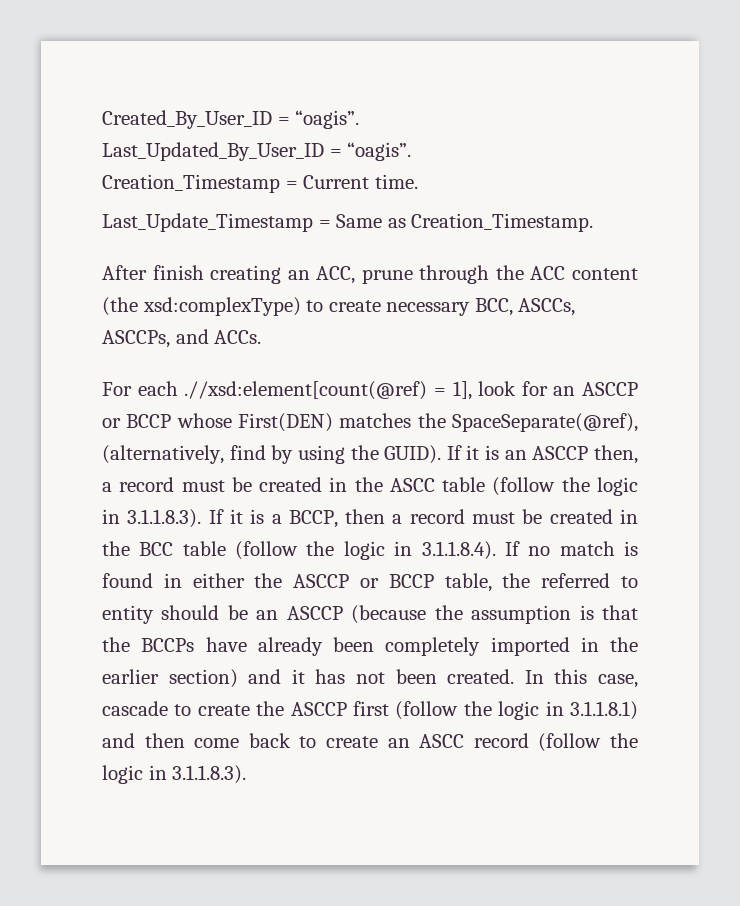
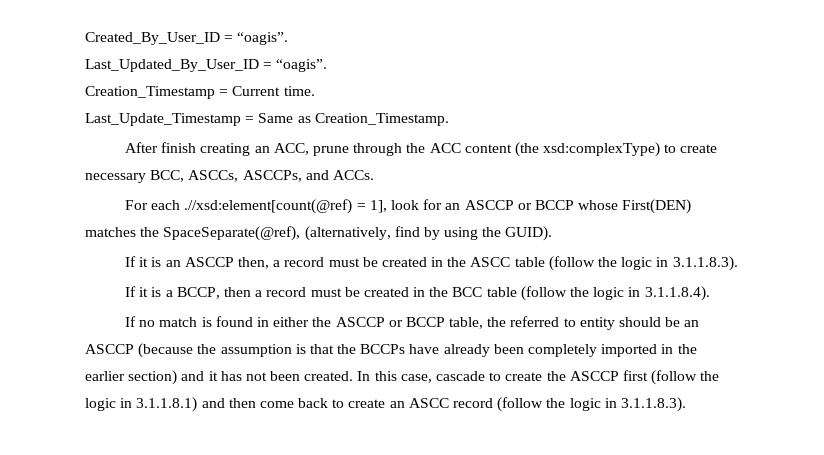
- For each .//xsd:element[count(@ref) = 1], look for an ASCCP or BCCP whose First(DEN) matches the SpaceSeparate(@ref), (alternatively, find by using the GUID). If it is an ASCCP then, a record must be created in the ASCC table (follow the logic in 3.1.1.8.3). If it is a BCCP, then a record must be created in the BCC table (follow the logic in 3.1.1.8.4). If no match is found in either the ASCCP or BCCP table, the referred to entity should be an ASCCP (because the assumption is that the BCCPs have already been completely imported in the earlier section) and it has not been created.
+ For each .//xsd:element[count(@ref) = 1], look for an ASCCP or BCCP whose First(DEN) matches the SpaceSeparate(@ref), (alternatively, find by using the GUID).
+ If it is an ASCCP then, a record must be created in the ASCC table (follow the logic in 3.1.1.8.3).
+ If it is a BCCP, then a record must be created in the BCC table (follow the logic in 3.1.1.8.4).
+ If no match is found in either the ASCCP or BCCP table, the referred to entity should be an ASCCP (because the assumption is that the BCCPs have already been completely imported in the earlier section) and it has not been created.

